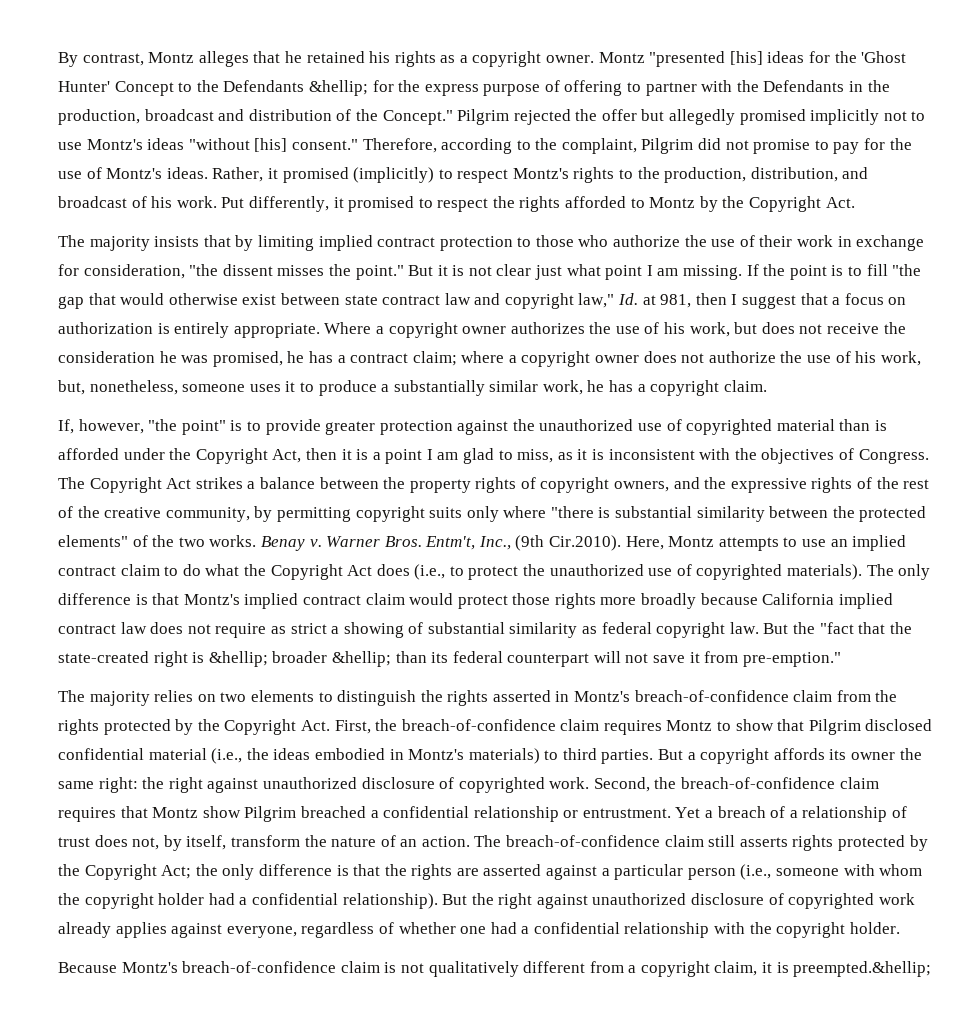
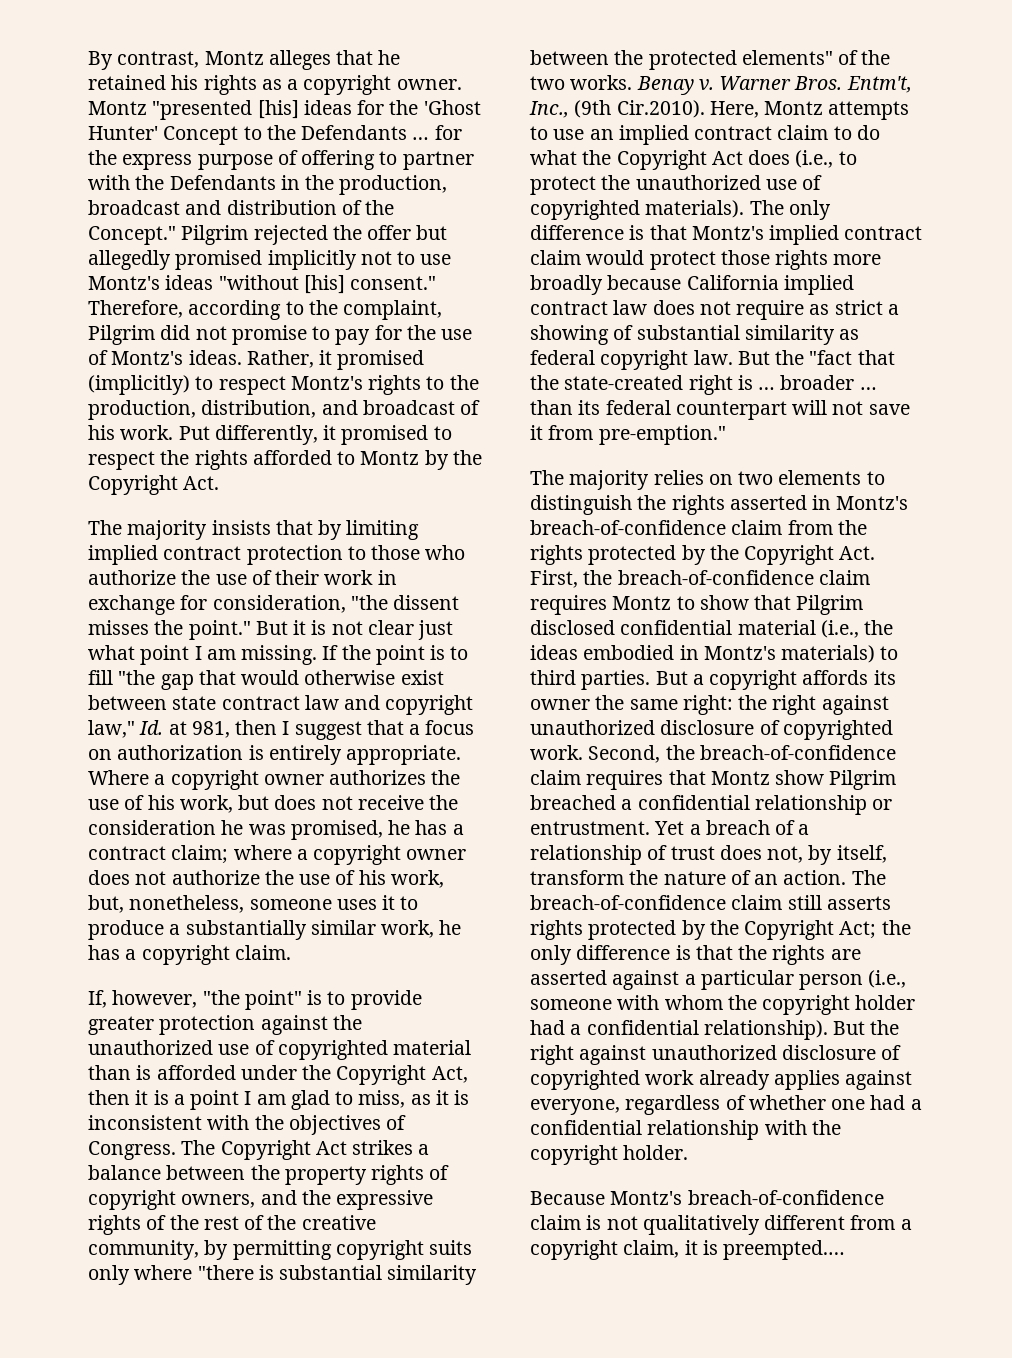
- Montz "presented [his] ideas for the 'Ghost Hunter' Concept to the Defendants &hellip; for the express purpose of offering to partner with the Defendants in the production, broadcast and distribution of the Concept."
+ Montz "presented [his] ideas for the 'Ghost Hunter' Concept to the Defendants … for the express purpose of offering to partner with the Defendants in the production, broadcast and distribution of the Concept."
- But the "fact that the state-created right is &hellip; broader &hellip; than its federal counterpart will not save it from pre-emption."
+ But the "fact that the state-created right is … broader … than its federal counterpart will not save it from pre-emption."
- Because Montz's breach-of-confidence claim is not qualitatively different from a copyright claim, it is preempted.&hellip;
+ Because Montz's breach-of-confidence claim is not qualitatively different from a copyright claim, it is preempted.…

